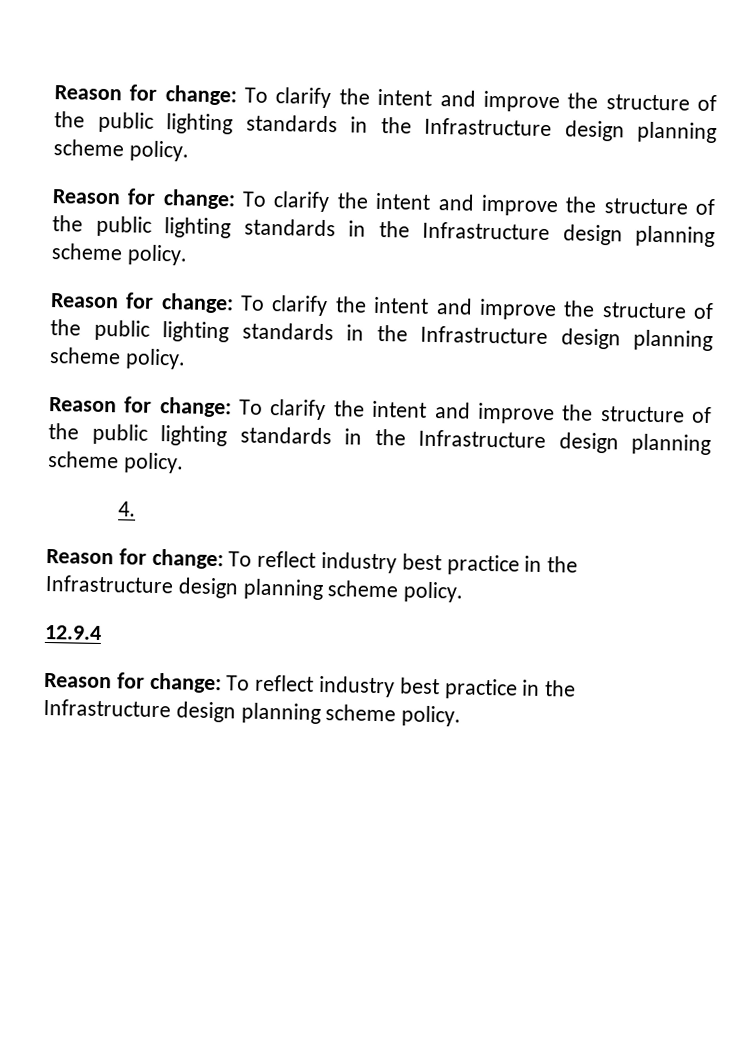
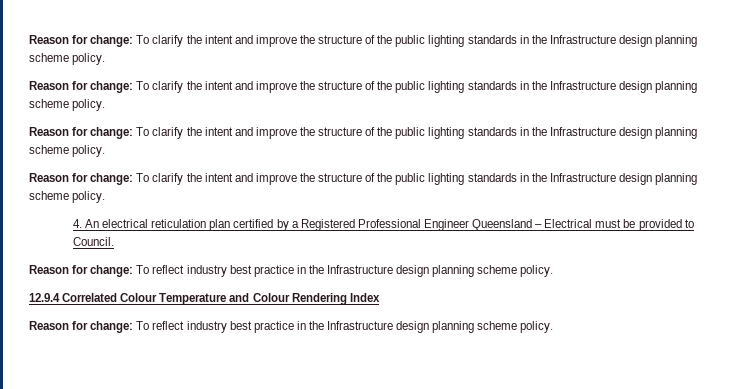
- 4.
+ 4. An electrical reticulation plan certified by a Registered Professional Engineer Queensland – Electrical must be provided to Council.
- 12.9.4
+ 12.9.4 Correlated Colour Temperature and Colour Rendering Index

